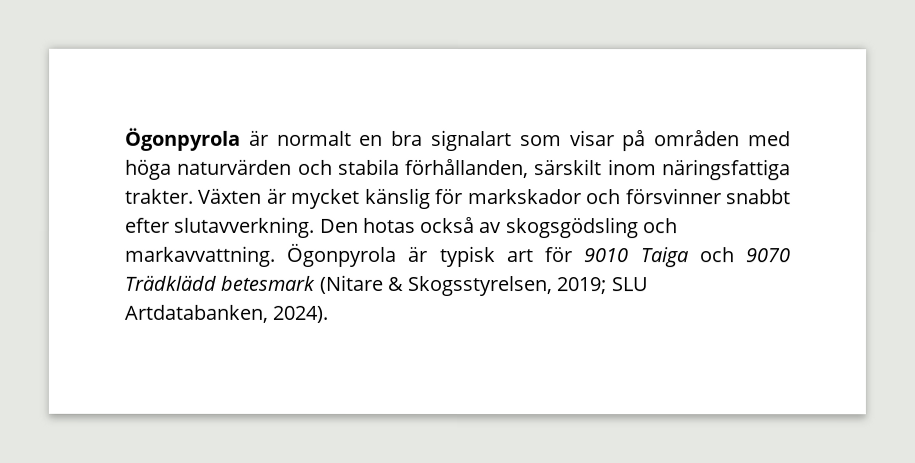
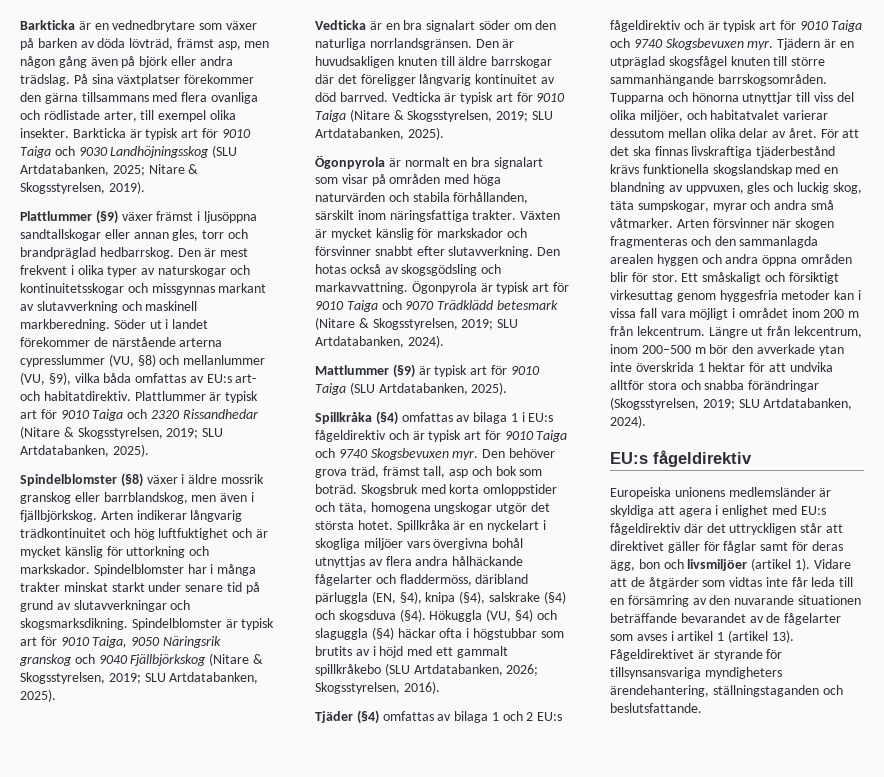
+ Barkticka är en vednedbrytare som växer på barken av döda lövträd, främst asp, men någon gång även på björk eller andra trädslag. På sina växtplatser förekommer den gärna tillsammans med flera ovanliga och rödlistade arter, till exempel olika insekter. Barkticka är typisk art för 9010 Taiga och 9030 Landhöjningsskog (SLU Artdatabanken, 2025; Nitare & Skogsstyrelsen, 2019).
+ Plattlummer (§9) växer främst i ljusöppna sandtallskogar eller annan gles, torr och brandpräglad hedbarrskog. Den är mest frekvent i olika typer av naturskogar och kontinuitetsskogar och missgynnas markant av slutavverkning och maskinell markberedning. Söder ut i landet förekommer de närstående arterna cypresslummer (VU, §8) och mellanlummer (VU, §9), vilka båda omfattas av EU:s art- och habitatdirektiv. Plattlummer är typisk art för 9010 Taiga och 2320 Rissandhedar (Nitare & Skogsstyrelsen, 2019; SLU Artdatabanken, 2025).
+ Spindelblomster (§8) växer i äldre mossrik granskog eller barrblandskog, men även i fjällbjörkskog. Arten indikerar långvarig trädkontinuitet och hög luftfuktighet och är mycket känslig för uttorkning och markskador. Spindelblomster har i många trakter minskat starkt under senare tid på grund av slutavverkningar och skogsmarksdikning. Spindelblomster är typisk art för 9010 Taiga, 9050 Näringsrik granskog och 9040 Fjällbjörkskog (Nitare & Skogsstyrelsen, 2019; SLU Artdatabanken, 2025).
+ Vedticka är en bra signalart söder om den naturliga norrlandsgränsen. Den är huvudsakligen knuten till äldre barrskogar där det föreligger långvarig kontinuitet av död barrved. Vedticka är typisk art för 9010 Taiga (Nitare & Skogsstyrelsen, 2019; SLU Artdatabanken, 2025).
+ Mattlummer (§9) är typisk art för 9010 Taiga (SLU Artdatabanken, 2025).
+ Spillkråka (§4) omfattas av bilaga 1 i EU:s fågeldirektiv och är typisk art för 9010 Taiga och 9740 Skogsbevuxen myr. Den behöver grova träd, främst tall, asp och bok som boträd. Skogsbruk med korta omloppstider och täta, homogena ungskogar utgör det största hotet. Spillkråka är en nyckelart i skogliga miljöer vars övergivna bohål utnyttjas av flera andra hålhäckande fågelarter och fladdermöss, däribland pärluggla (EN, §4), knipa (§4), salskrake (§4) och skogsduva (§4). Hökuggla (VU, §4) och slaguggla (§4) häckar ofta i högstubbar som brutits av i höjd med ett gammalt spillkråkebo (SLU Artdatabanken, 2026; Skogsstyrelsen, 2016).
+ Tjäder (§4) omfattas av bilaga 1 och 2 EU:s fågeldirektiv och är typisk art för 9010 Taiga och 9740 Skogsbevuxen myr. Tjädern är en utpräglad skogsfågel knuten till större sammanhängande barrskogsområden. Tupparna och hönorna utnyttjar till viss del olika miljöer, och habitatvalet varierar dessutom mellan olika delar av året. För att det ska finnas livskraftiga tjäderbestånd krävs funktionella skogslandskap med en blandning av uppvuxen, gles och luckig skog, täta sumpskogar, myrar och andra små våtmarker. Arten försvinner när skogen fragmenteras och den sammanlagda arealen hyggen och andra öppna områden blir för stor. Ett småskaligt och försiktigt virkesuttag genom hyggesfria metoder kan i vissa fall vara möjligt i området inom 200 m från lekcentrum. Längre ut från lekcentrum, inom 200–500 m bör den avverkade ytan inte överskrida 1 hektar för att undvika alltför stora och snabba förändringar (Skogsstyrelsen, 2019; SLU Artdatabanken, 2024).
+ EU:s fågeldirektiv
+ Europeiska unionens medlemsländer är skyldiga att agera i enlighet med EU:s fågeldirektiv där det uttryckligen står att direktivet gäller för fåglar samt för deras ägg, bon och livsmiljöer (artikel 1). Vidare att de åtgärder som vidtas inte får leda till en försämring av den nuvarande situationen beträffande bevarandet av de fågelarter som avses i artikel 1 (artikel 13). Fågeldirektivet är styrande för tillsynsansvariga myndigheters ärendehantering, ställningstaganden och beslutsfattande.

